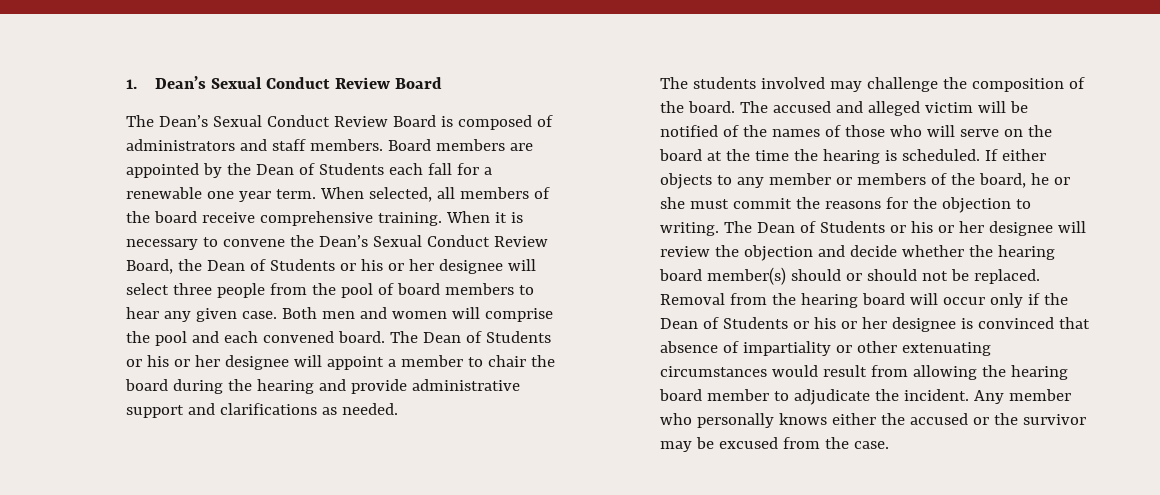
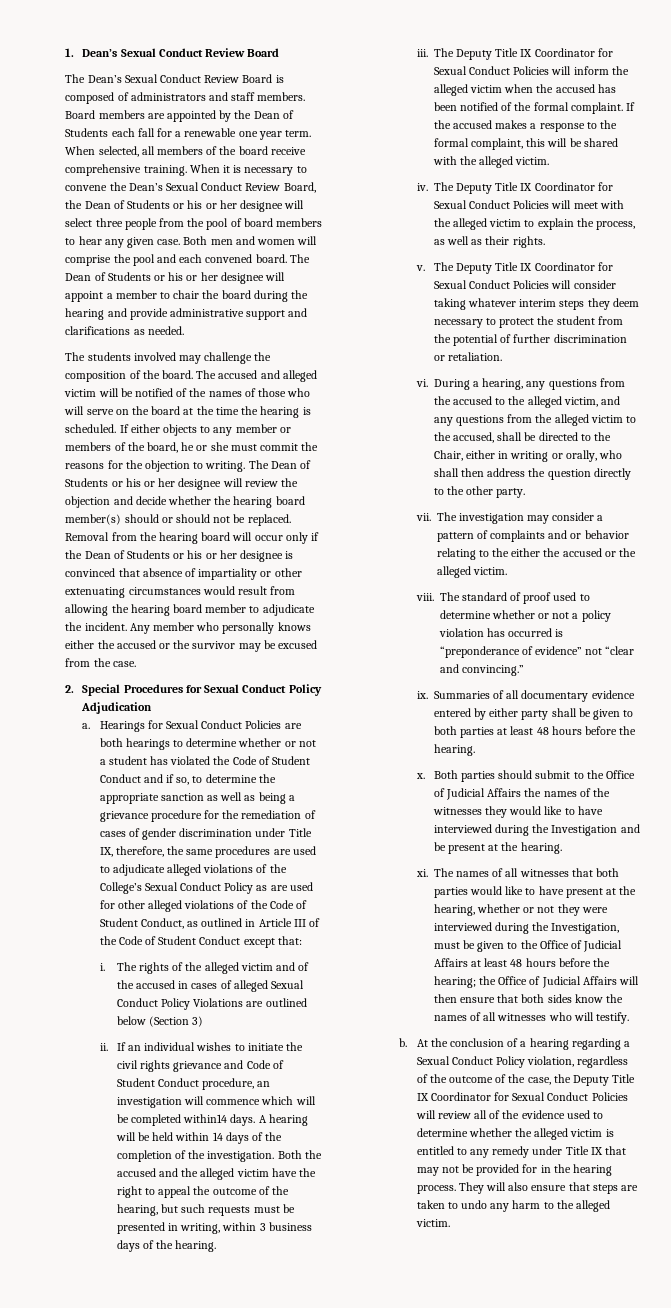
+ 2. Special Procedures for Sexual Conduct Policy Adjudication
+ a. Hearings for Sexual Conduct Policies are both hearings to determine whether or not a student has violated the Code of Student Conduct and if so, to determine the appropriate sanction as well as being a grievance procedure for the remediation of cases of gender discrimination under Title IX, therefore, the same procedures are used to adjudicate alleged violations of the College’s Sexual Conduct Policy as are used for other alleged violations of the Code of Student Conduct, as outlined in Article III of the Code of Student Conduct except that:
+ i. The rights of the alleged victim and of the accused in cases of alleged Sexual Conduct Policy Violations are outlined below (Section 3)
+ ii. If an individual wishes to initiate the civil rights grievance and Code of Student Conduct procedure, an investigation will commence which will be completed within14 days. A hearing will be held within 14 days of the completion of the investigation. Both the accused and the alleged victim have the right to appeal the outcome of the hearing, but such requests must be presented in writing, within 3 business days of the hearing.
+ iii. The Deputy Title IX Coordinator for Sexual Conduct Policies will inform the alleged victim when the accused has been notified of the formal complaint. If the accused makes a response to the formal complaint, this will be shared with the alleged victim.
+ iv. The Deputy Title IX Coordinator for Sexual Conduct Policies will meet with the alleged victim to explain the process, as well as their rights.
+ v. The Deputy Title IX Coordinator for Sexual Conduct Policies will consider taking whatever interim steps they deem necessary to protect the student from the potential of further discrimination or retaliation.
+ vi. During a hearing, any questions from the accused to the alleged victim, and any questions from the alleged victim to the accused, shall be directed to the Chair, either in writing or orally, who shall then address the question directly to the other party.
+ vii. The investigation may consider a pattern of complaints and or behavior relating to the either the accused or the alleged victim.
+ viii. The standard of proof used to determine whether or not a policy violation has occurred is “preponderance of evidence” not “clear and convincing.”
+ ix. Summaries of all documentary evidence entered by either party shall be given to both parties at least 48 hours before the hearing.
+ x. Both parties should submit to the Office of Judicial Affairs the names of the witnesses they would like to have interviewed during the Investigation and be present at the hearing.
+ xi. The names of all witnesses that both parties would like to have present at the hearing, whether or not they were interviewed during the Investigation, must be given to the Office of Judicial Affairs at least 48 hours before the hearing; the Office of Judicial Affairs will then ensure that both sides know the names of all witnesses who will testify.
+ b. At the conclusion of a hearing regarding a Sexual Conduct Policy violation, regardless of the outcome of the case, the Deputy Title IX Coordinator for Sexual Conduct Policies will review all of the evidence used to determine whether the alleged victim is entitled to any remedy under Title IX that may not be provided for in the hearing process. They will also ensure that steps are taken to undo any harm to the alleged victim.

